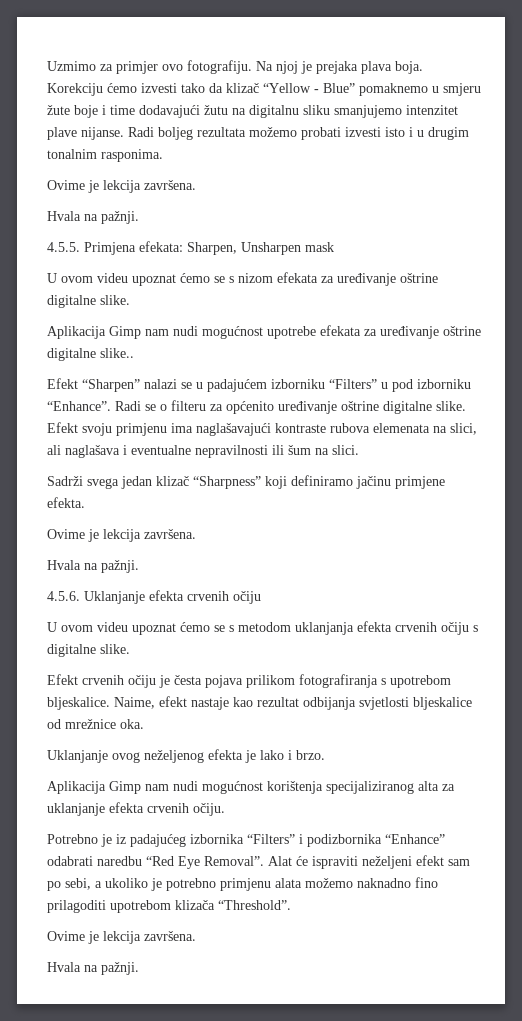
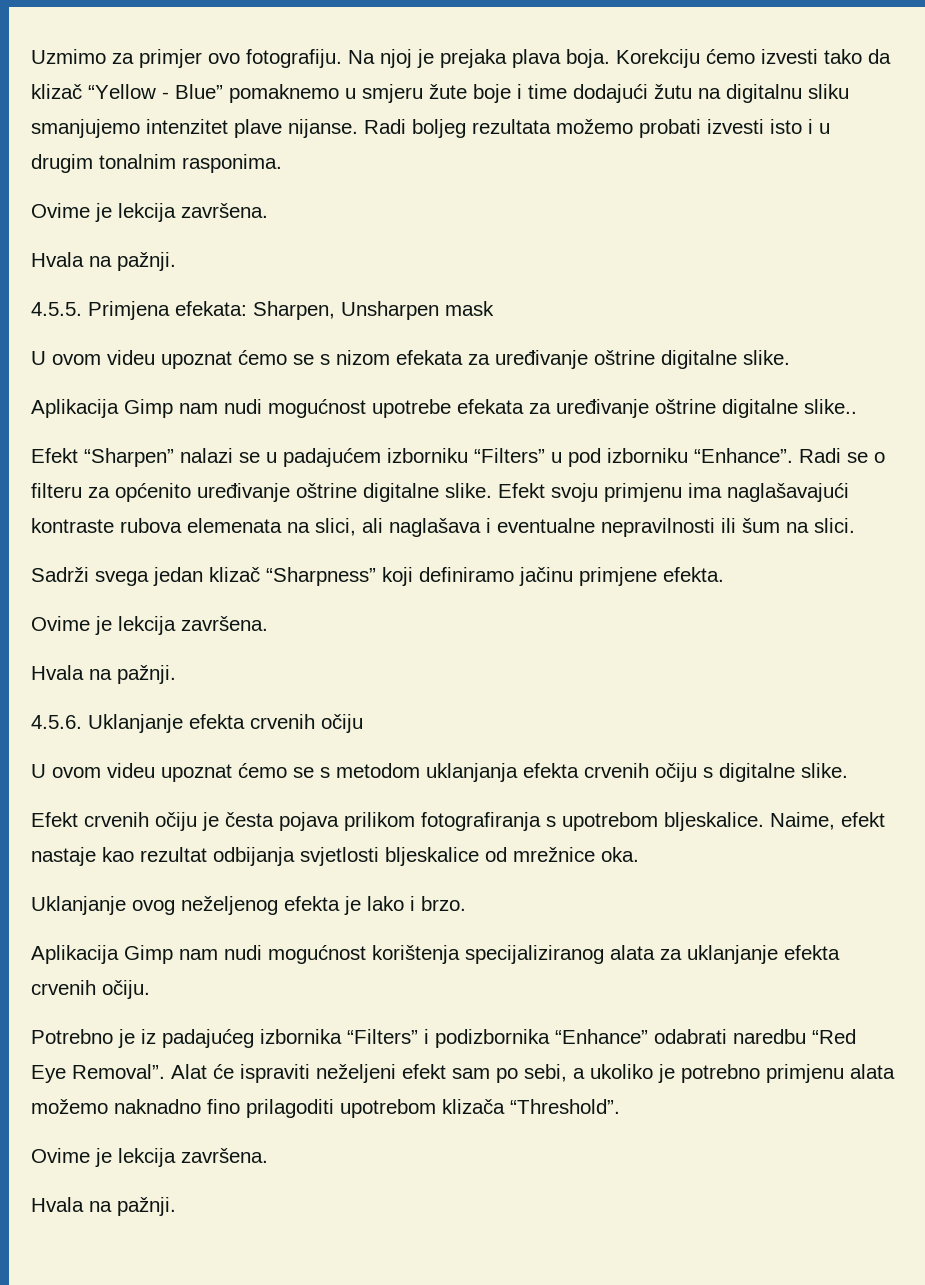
- Korekciju ćemo izvesti tako da klizač “Yellow - Blue” pomaknemo u smjeru žute boje i time dodavajući žutu na digitalnu sliku smanjujemo intenzitet plave nijanse.
+ Korekciju ćemo izvesti tako da klizač “Yellow - Blue” pomaknemo u smjeru žute boje i time dodajući žutu na digitalnu sliku smanjujemo intenzitet plave nijanse.
- Aplikacija Gimp nam nudi mogućnost korištenja specijaliziranog alta za uklanjanje efekta crvenih očiju.
+ Aplikacija Gimp nam nudi mogućnost korištenja specijaliziranog alata za uklanjanje efekta crvenih očiju.

